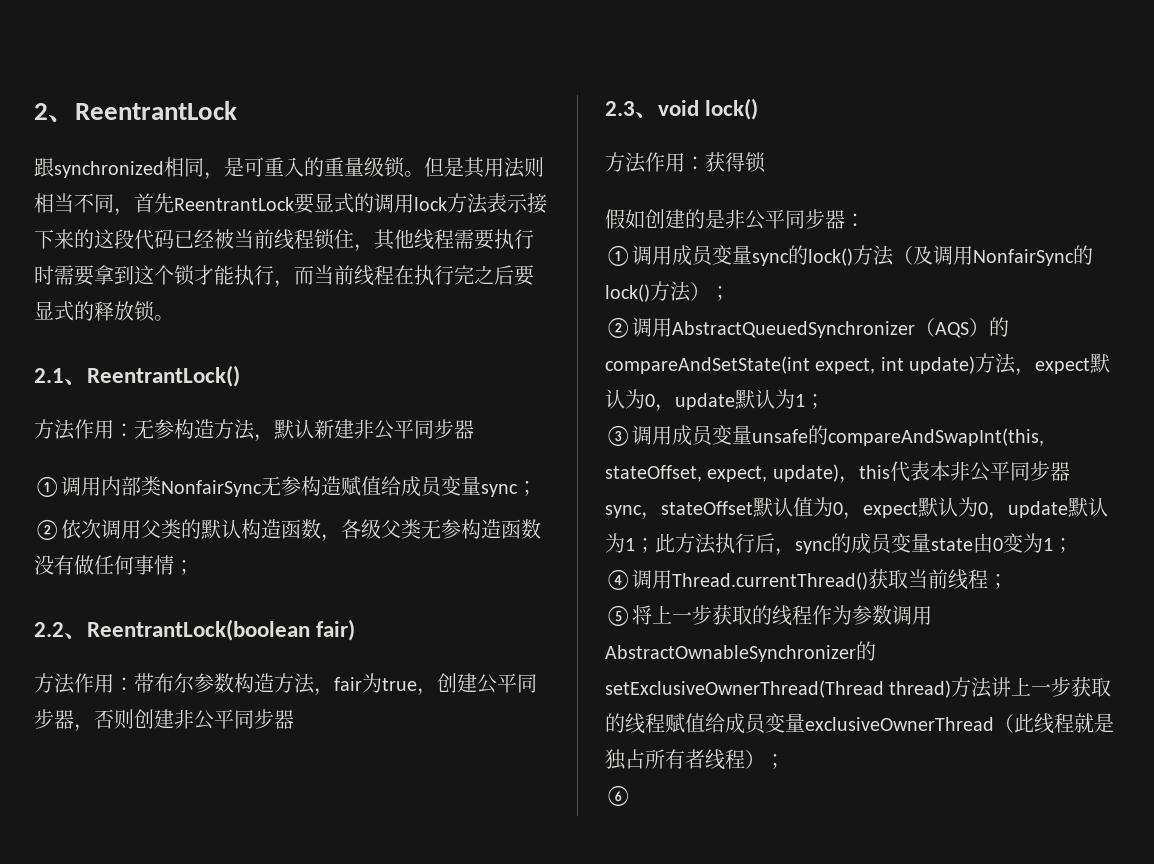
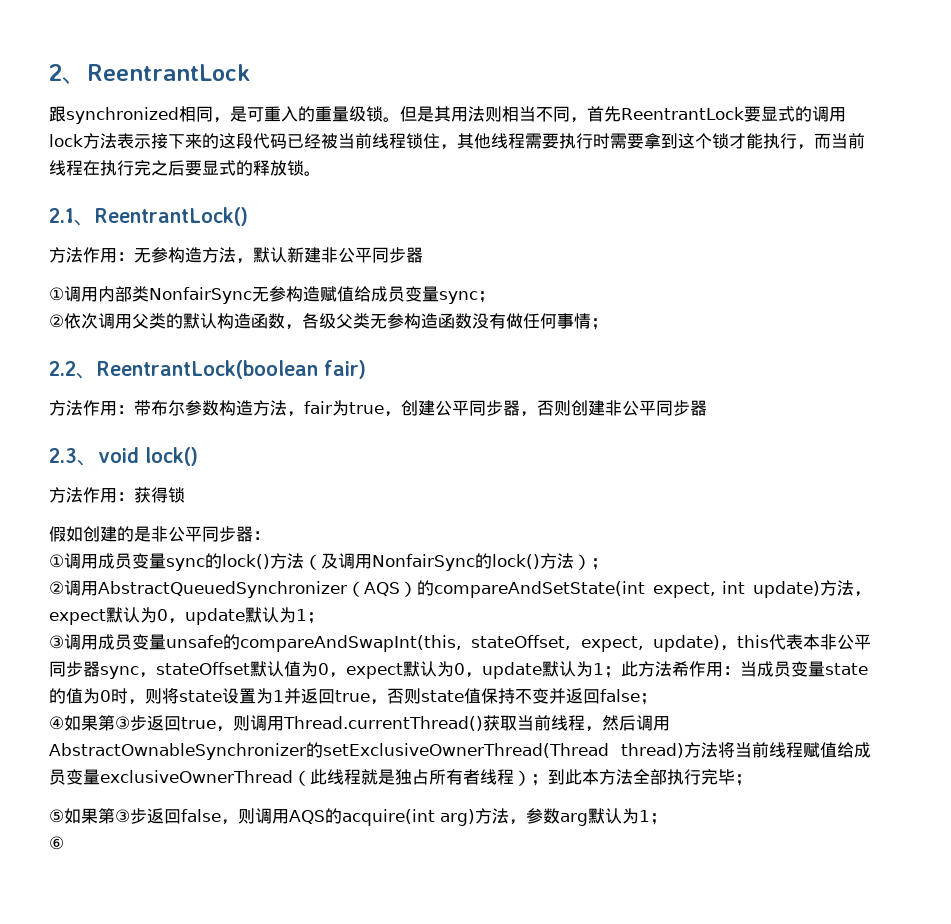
- ③调用成员变量unsafe的compareAndSwapInt(this, stateOffset, expect, update)，this代表本非公平同步器sync，stateOffset默认值为0，expect默认为0，update默认为1；此方法执行后，sync的成员变量state由0变为1；
- ④调用Thread.currentThread()获取当前线程；
- ⑤将上一步获取的线程作为参数调用AbstractOwnableSynchronizer的setExclusiveOwnerThread(Thread thread)方法讲上一步获取的线程赋值给成员变量exclusiveOwnerThread（此线程就是独占所有者线程）；
+ ③调用成员变量unsafe的compareAndSwapInt(this, stateOffset, expect, update)，this代表本非公平同步器sync，stateOffset默认值为0，expect默认为0，update默认为1；此方法希作用：当成员变量state的值为0时，则将state设置为1并返回true，否则state值保持不变并返回false；
+ ④如果第③步返回true，则调用Thread.currentThread()获取当前线程，然后调用AbstractOwnableSynchronizer的setExclusiveOwnerThread(Thread thread)方法将当前线程赋值给成员变量exclusiveOwnerThread（此线程就是独占所有者线程）；到此本方法全部执行完毕；
+ ⑤如果第③步返回false，则调用AQS的acquire(int arg)方法，参数arg默认为1；

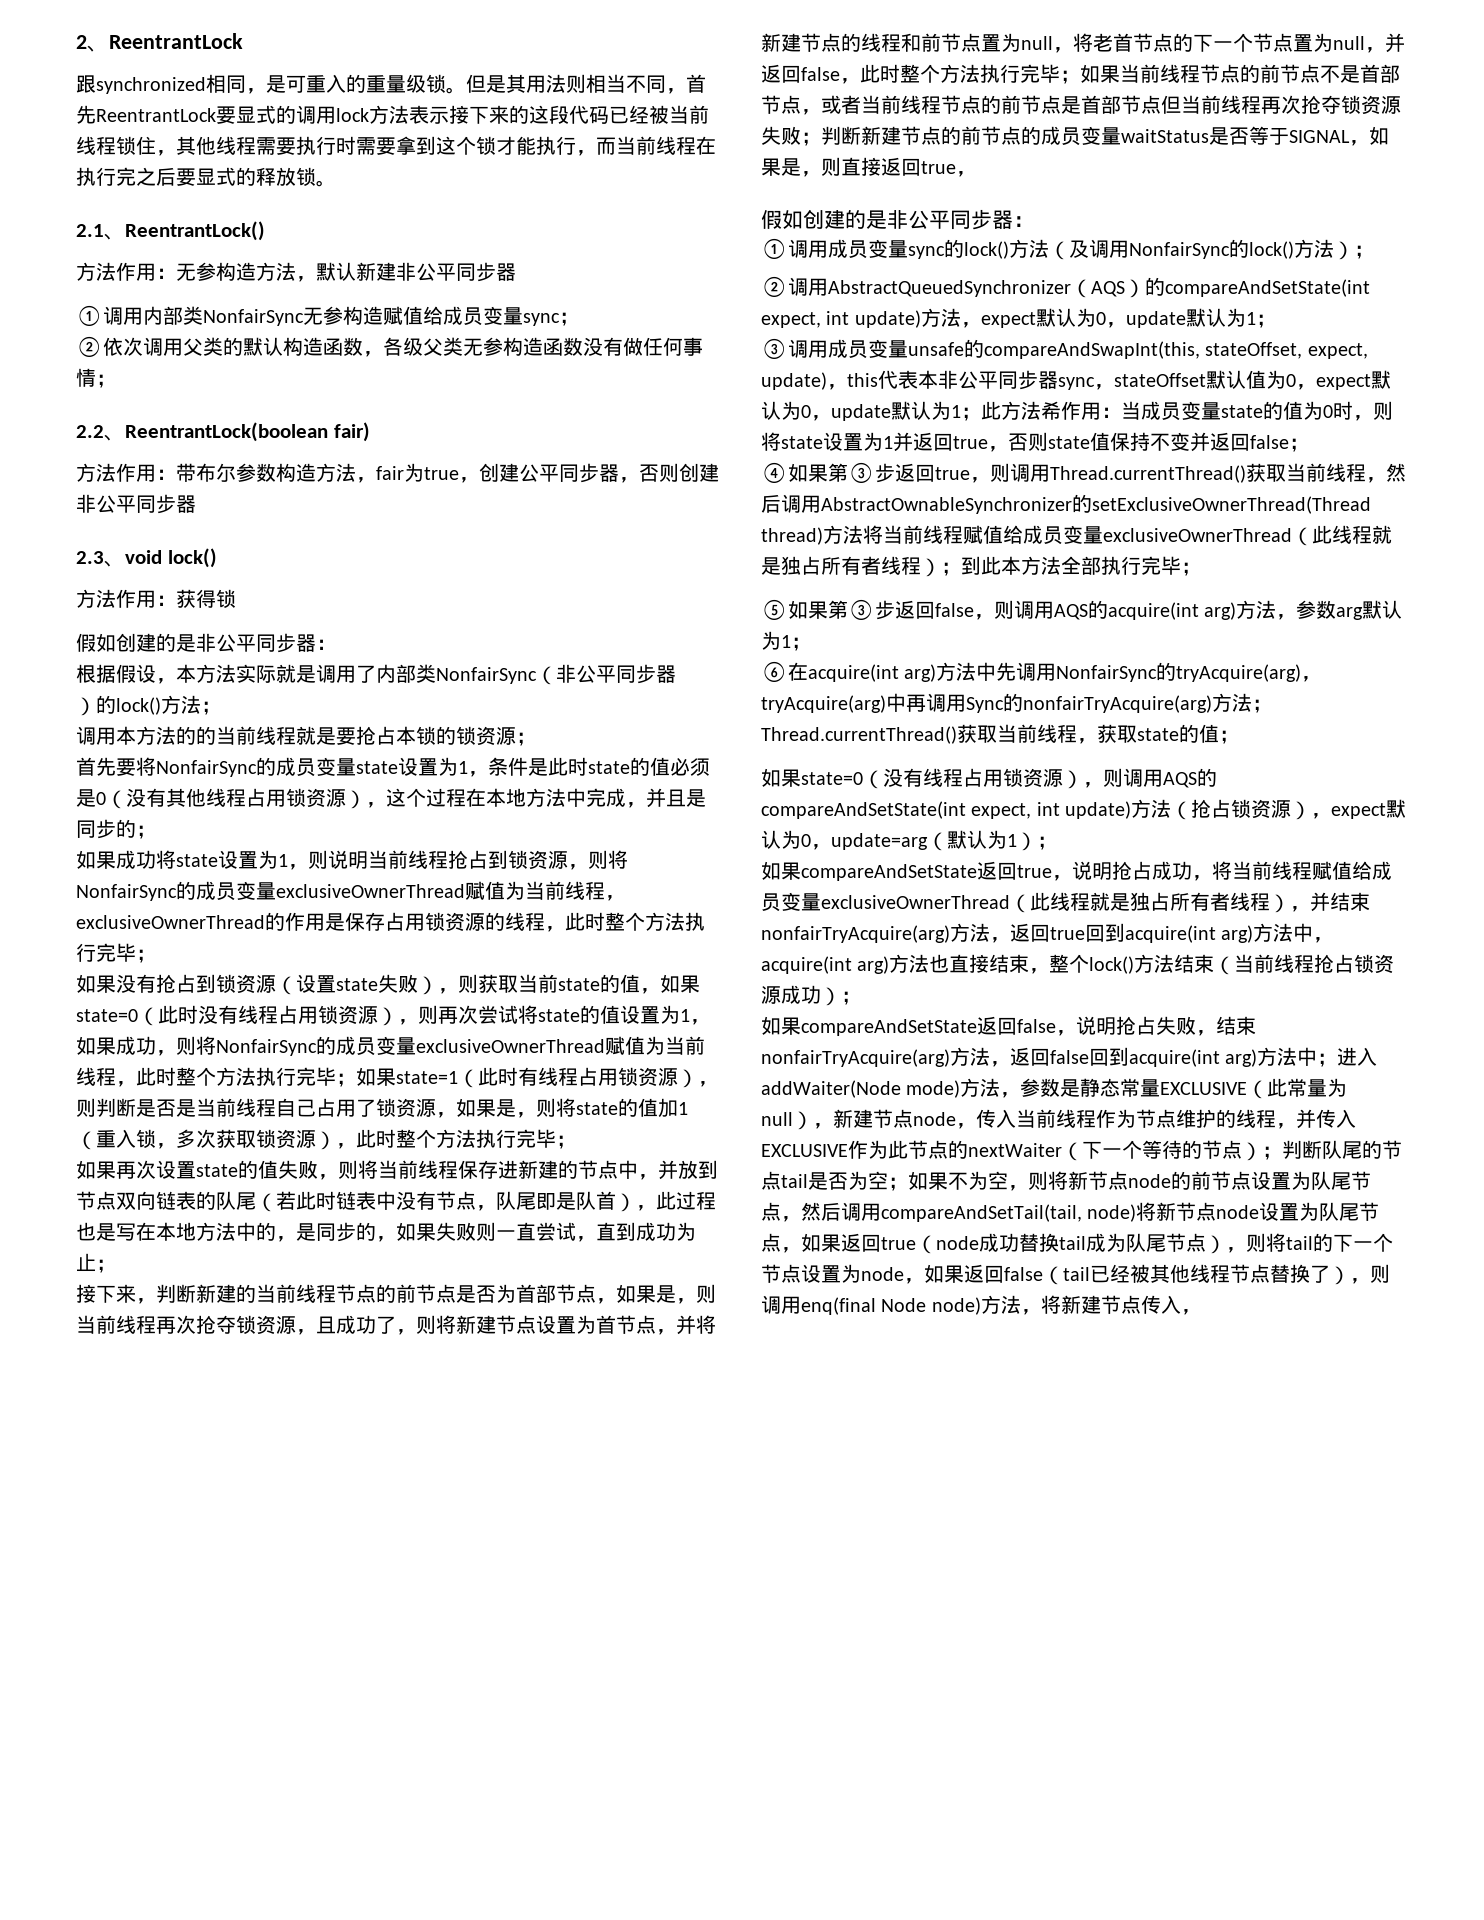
+ 根据假设，本方法实际就是调用了内部类NonfairSync（非公平同步器
+ ）的lock()方法；
+ 调用本方法的的当前线程就是要抢占本锁的锁资源；
+ 首先要将NonfairSync的成员变量state设置为1，条件是此时state的值必须是0（没有其他线程占用锁资源），这个过程在本地方法中完成，并且是同步的；
+ 如果成功将state设置为1，则说明当前线程抢占到锁资源，则将NonfairSync的成员变量exclusiveOwnerThread赋值为当前线程，exclusiveOwnerThread的作用是保存占用锁资源的线程，此时整个方法执行完毕；
+ 如果没有抢占到锁资源（设置state失败），则获取当前state的值，如果state=0（此时没有线程占用锁资源），则再次尝试将state的值设置为1，如果成功，则将NonfairSync的成员变量exclusiveOwnerThread赋值为当前线程，此时整个方法执行完毕；如果state=1（此时有线程占用锁资源），则判断是否是当前线程自己占用了锁资源，如果是，则将state的值加1（重入锁，多次获取锁资源），此时整个方法执行完毕；
+ 如果再次设置state的值失败，则将当前线程保存进新建的节点中，并放到节点双向链表的队尾（若此时链表中没有节点，队尾即是队首），此过程也是写在本地方法中的，是同步的，如果失败则一直尝试，直到成功为止；
+ 接下来，判断新建的当前线程节点的前节点是否为首部节点，如果是，则当前线程再次抢夺锁资源，且成功了，则将新建节点设置为首节点，并将新建节点的线程和前节点置为null，将老首节点的下一个节点置为null，并返回false，此时整个方法执行完毕；如果当前线程节点的前节点不是首部节点，或者当前线程节点的前节点是首部节点但当前线程再次抢夺锁资源失败；判断新建节点的前节点的成员变量waitStatus是否等于SIGNAL，如果是，则直接返回true，
+ 假如创建的是非公平同步器：
- ⑥
+ ⑥在acquire(int arg)方法中先调用NonfairSync的tryAcquire(arg)，tryAcquire(arg)中再调用Sync的nonfairTryAcquire(arg)方法；Thread.currentThread()获取当前线程，获取state的值；
+ 如果state=0（没有线程占用锁资源），则调用AQS的compareAndSetState(int expect, int update)方法（抢占锁资源），expect默认为0，update=arg（默认为1）；
+ 如果compareAndSetState返回true，说明抢占成功，将当前线程赋值给成员变量exclusiveOwnerThread（此线程就是独占所有者线程），并结束nonfairTryAcquire(arg)方法，返回true回到acquire(int arg)方法中，acquire(int arg)方法也直接结束，整个lock()方法结束（当前线程抢占锁资源成功）；
+ 如果compareAndSetState返回false，说明抢占失败，结束nonfairTryAcquire(arg)方法，返回false回到acquire(int arg)方法中；进入addWaiter(Node mode)方法，参数是静态常量EXCLUSIVE（此常量为null），新建节点node，传入当前线程作为节点维护的线程，并传入EXCLUSIVE作为此节点的nextWaiter（下一个等待的节点）；判断队尾的节点tail是否为空；如果不为空，则将新节点node的前节点设置为队尾节点，然后调用compareAndSetTail(tail, node)将新节点node设置为队尾节点，如果返回true（node成功替换tail成为队尾节点），则将tail的下一个节点设置为node，如果返回false（tail已经被其他线程节点替换了），则调用enq(final Node node)方法，将新建节点传入，

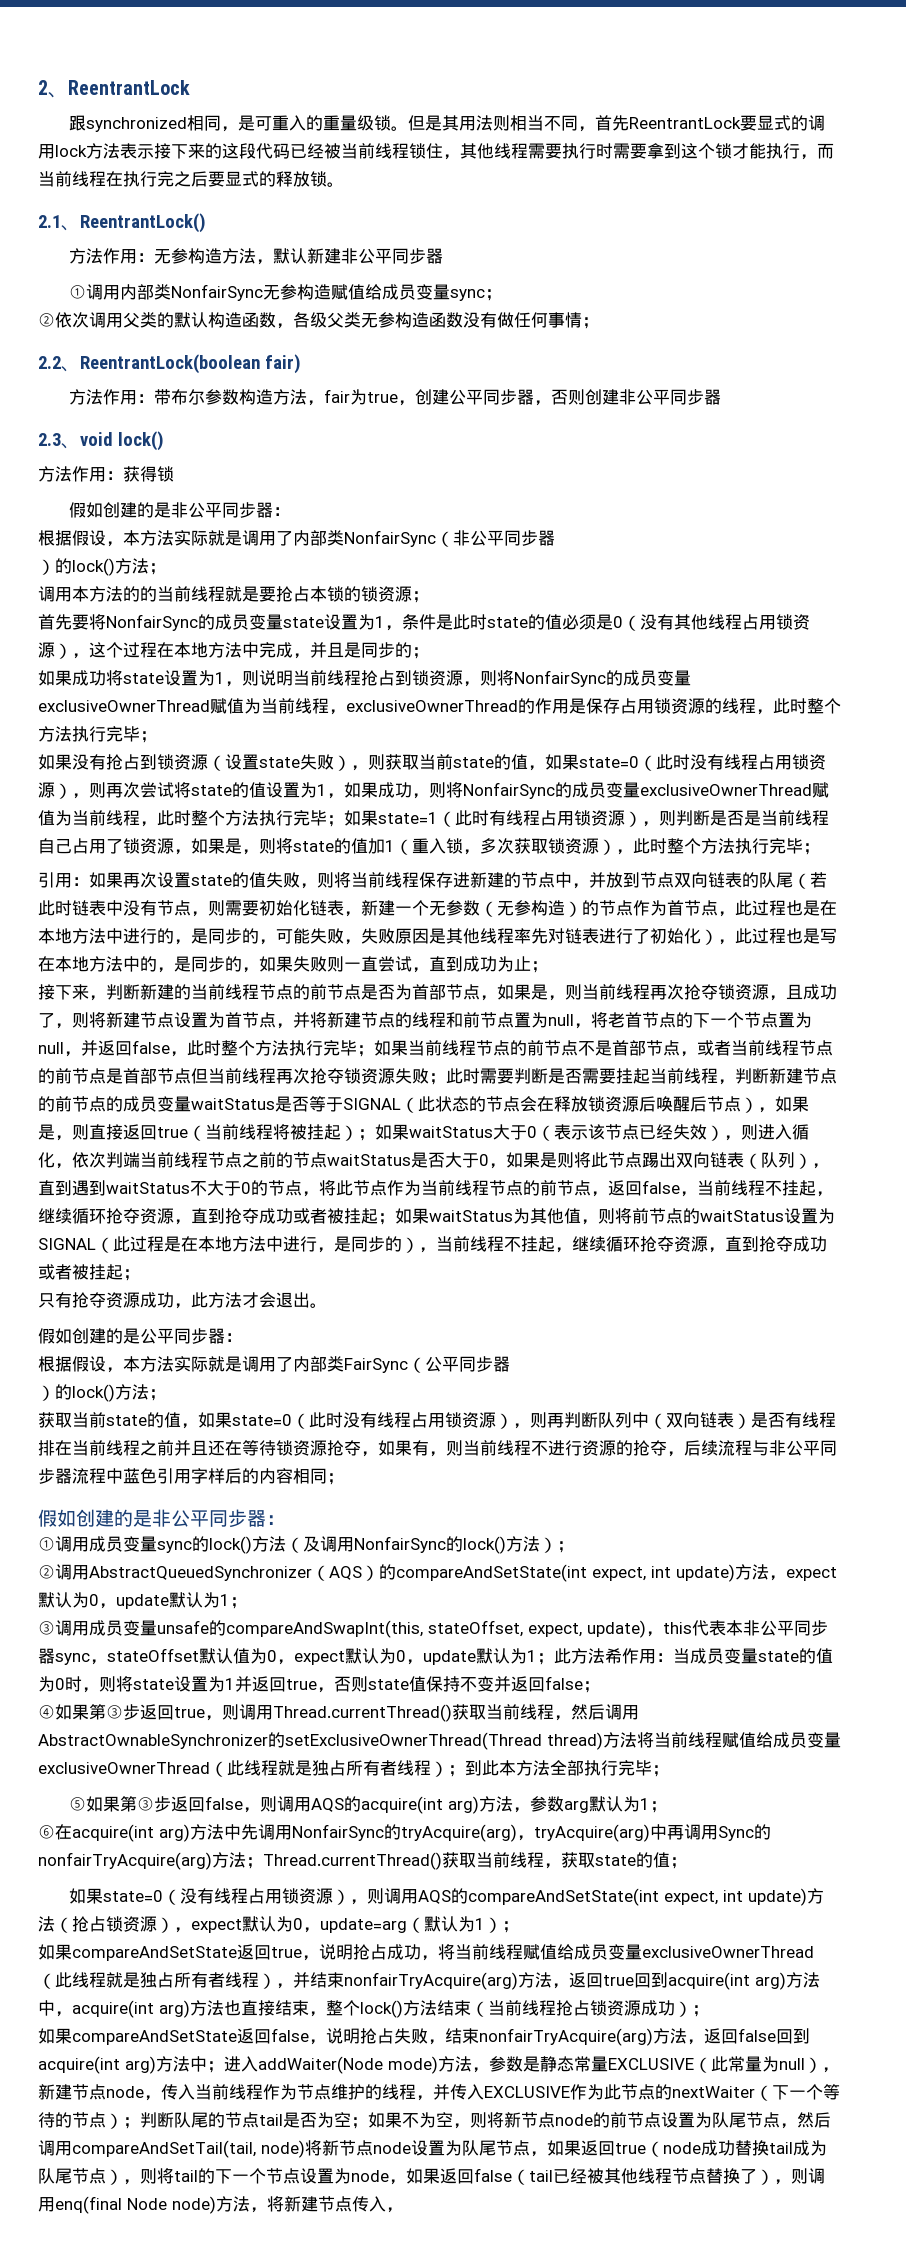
- 如果再次设置state的值失败，则将当前线程保存进新建的节点中，并放到节点双向链表的队尾（若此时链表中没有节点，队尾即是队首），此过程也是写在本地方法中的，是同步的，如果失败则一直尝试，直到成功为止；
+ 引用：如果再次设置state的值失败，则将当前线程保存进新建的节点中，并放到节点双向链表的队尾（若此时链表中没有节点，则需要初始化链表，新建一个无参数（无参构造）的节点作为首节点，此过程也是在本地方法中进行的，是同步的，可能失败，失败原因是其他线程率先对链表进行了初始化），此过程也是写在本地方法中的，是同步的，如果失败则一直尝试，直到成功为止；
- 判断新建节点的前节点的成员变量waitStatus是否等于SIGNAL，如果是，则直接返回true，
+ 此时需要判断是否需要挂起当前线程，判断新建节点的前节点的成员变量waitStatus是否等于SIGNAL（此状态的节点会在释放锁资源后唤醒后节点），如果是，则直接返回true（当前线程将被挂起）；如果waitStatus大于0（表示该节点已经失效），则进入循化，依次判端当前线程节点之前的节点waitStatus是否大于0，如果是则将此节点踢出双向链表（队列），直到遇到waitStatus不大于0的节点，将此节点作为当前线程节点的前节点，返回false，当前线程不挂起，继续循环抢夺资源，直到抢夺成功或者被挂起；如果waitStatus为其他值，则将前节点的waitStatus设置为SIGNAL（此过程是在本地方法中进行，是同步的），当前线程不挂起，继续循环抢夺资源，直到抢夺成功或者被挂起；
+ 只有抢夺资源成功，此方法才会退出。
+ 假如创建的是公平同步器：
+ 根据假设，本方法实际就是调用了内部类FairSync（公平同步器
+ ）的lock()方法；
+ 获取当前state的值，如果state=0（此时没有线程占用锁资源），则再判断队列中（双向链表）是否有线程排在当前线程之前并且还在等待锁资源抢夺，如果有，则当前线程不进行资源的抢夺，后续流程与非公平同步器流程中蓝色引用字样后的内容相同；

